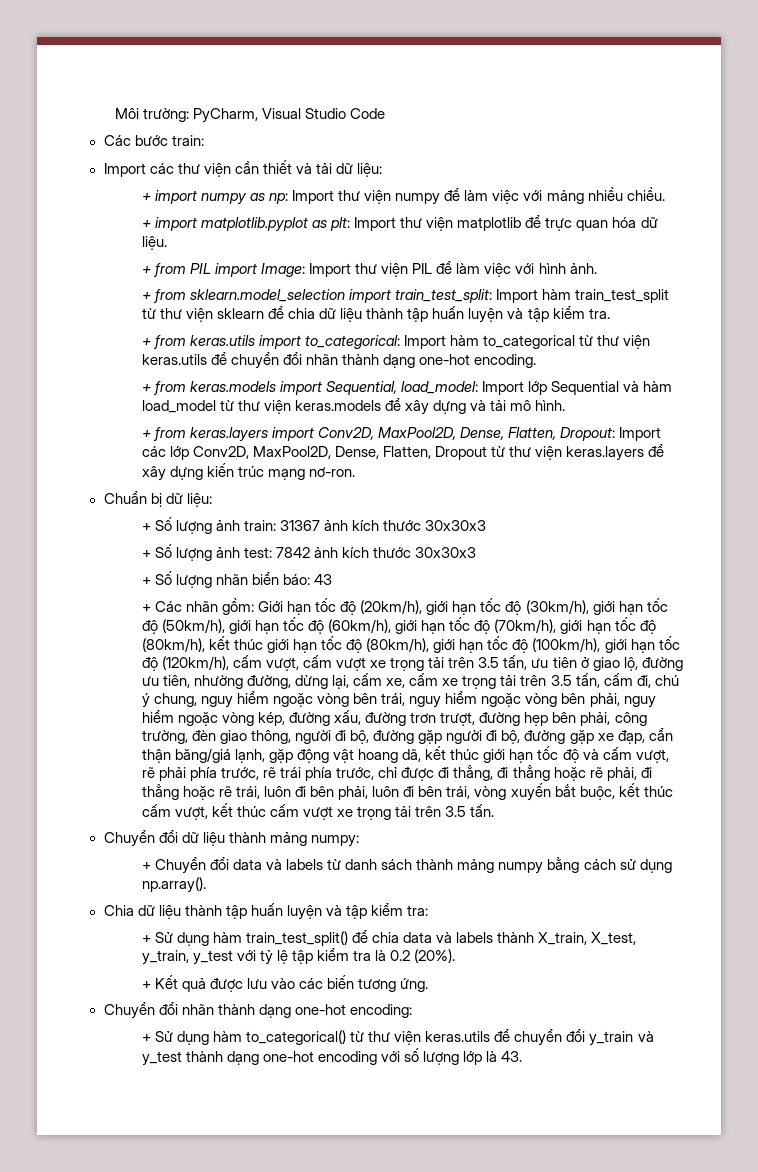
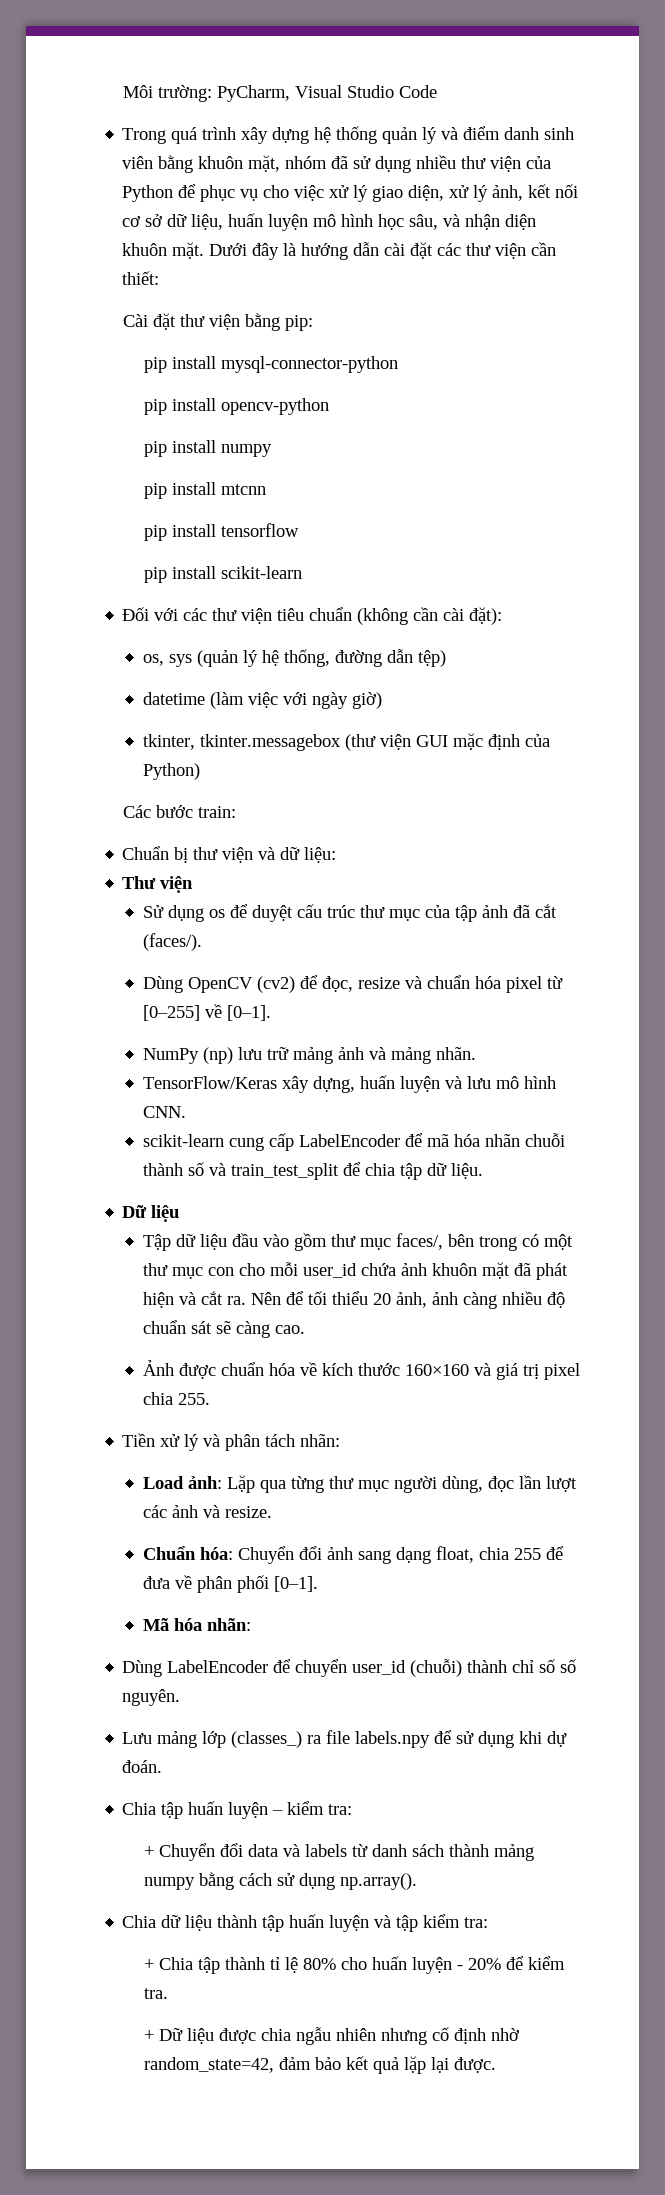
+ Trong quá trình xây dựng hệ thống quản lý và điểm danh sinh viên bằng khuôn mặt, nhóm đã sử dụng nhiều thư viện của Python để phục vụ cho việc xử lý giao diện, xử lý ảnh, kết nối cơ sở dữ liệu, huấn luyện mô hình học sâu, và nhận diện khuôn mặt. Dưới đây là hướng dẫn cài đặt các thư viện cần thiết:
+ Cài đặt thư viện bằng pip:
+ pip install mysql-connector-python
+ pip install opencv-python
+ pip install numpy
+ pip install mtcnn
+ pip install tensorflow
+ pip install scikit-learn
+ Đối với các thư viện tiêu chuẩn (không cần cài đặt):
+ os, sys (quản lý hệ thống, đường dẫn tệp)
+ datetime (làm việc với ngày giờ)
+ tkinter, tkinter.messagebox (thư viện GUI mặc định của Python)
  Các bước train:
- Import các thư viện cần thiết và tải dữ liệu:
- + import numpy as np: Import thư viện numpy để làm việc với mảng nhiều chiều.
- + import matplotlib.pyplot as plt: Import thư viện matplotlib để trực quan hóa dữ liệu.
- + from PIL import Image: Import thư viện PIL để làm việc với hình ảnh.
- + from sklearn.model_selection import train_test_split: Import hàm train_test_split từ thư viện sklearn để chia dữ liệu thành tập huấn luyện và tập kiểm tra.
- + from keras.utils import to_categorical: Import hàm to_categorical từ thư viện keras.utils để chuyển đổi nhãn thành dạng one-hot encoding.
- + from keras.models import Sequential, load_model: Import lớp Sequential và hàm load_model từ thư viện keras.models để xây dựng và tải mô hình.
- + from keras.layers import Conv2D, MaxPool2D, Dense, Flatten, Dropout: Import các lớp Conv2D, MaxPool2D, Dense, Flatten, Dropout từ thư viện keras.layers để xây dựng kiến trúc mạng nơ-ron.
- Chuẩn bị dữ liệu:
- + Số lượng ảnh train: 31367 ảnh kích thước 30x30x3
- + Số lượng ảnh test: 7842 ảnh kích thước 30x30x3
- + Số lượng nhãn biển báo: 43
- + Các nhãn gồm: Giới hạn tốc độ (20km/h), giới hạn tốc độ (30km/h), giới hạn tốc độ (50km/h), giới hạn tốc độ (60km/h), giới hạn tốc độ (70km/h), giới hạn tốc độ (80km/h), kết thúc giới hạn tốc độ (80km/h), giới hạn tốc độ (100km/h), giới hạn tốc độ (120km/h), cấm vượt, cấm vượt xe trọng tải trên 3.5 tấn, ưu tiên ở giao lộ, đường ưu tiên, nhường đường, dừng lại, cấm xe, cấm xe trọng tải trên 3.5 tấn, cấm đi, chú ý chung, nguy hiểm ngoặc vòng bên trái, nguy hiểm ngoặc vòng bên phải, nguy hiểm ngoặc vòng kép, đường xấu, đường trơn trượt, đường hẹp bên phải, công trường, đèn giao thông, người đi bộ, đường gặp người đi bộ, đường gặp xe đạp, cẩn thận băng/giá lạnh, gặp động vật hoang dã, kết thúc giới hạn tốc độ và cấm vượt, rẽ phải phía trước, rẽ trái phía trước, chỉ được đi thẳng, đi thẳng hoặc rẽ phải, đi thẳng hoặc rẽ trái, luôn đi bên phải, luôn đi bên trái, vòng xuyến bắt buộc, kết thúc cấm vượt, kết thúc cấm vượt xe trọng tải trên 3.5 tấn.
- Chuyển đổi dữ liệu thành mảng numpy:
+ Chuẩn bị thư viện và dữ liệu:
+ Thư viện
+ Sử dụng os để duyệt cấu trúc thư mục của tập ảnh đã cắt (faces/).
+ Dùng OpenCV (cv2) để đọc, resize và chuẩn hóa pixel từ [0–255] về [0–1].
+ NumPy (np) lưu trữ mảng ảnh và mảng nhãn.
+ TensorFlow/Keras xây dựng, huấn luyện và lưu mô hình CNN.
+ scikit-learn cung cấp LabelEncoder để mã hóa nhãn chuỗi thành số và train_test_split để chia tập dữ liệu.
+ Dữ liệu
+ Tập dữ liệu đầu vào gồm thư mục faces/, bên trong có một thư mục con cho mỗi user_id chứa ảnh khuôn mặt đã phát hiện và cắt ra. Nên để tối thiểu 20 ảnh, ảnh càng nhiều độ chuẩn sát sẽ càng cao.
+ Ảnh được chuẩn hóa về kích thước 160×160 và giá trị pixel chia 255.
+ Tiền xử lý và phân tách nhãn:
+ Load ảnh: Lặp qua từng thư mục người dùng, đọc lần lượt các ảnh và resize.
+ Chuẩn hóa: Chuyển đổi ảnh sang dạng float, chia 255 để đưa về phân phối [0–1].
+ Mã hóa nhãn:
+ Dùng LabelEncoder để chuyển user_id (chuỗi) thành chỉ số số nguyên.
+ Lưu mảng lớp (classes_) ra file labels.npy để sử dụng khi dự đoán.
+ Chia tập huấn luyện – kiểm tra:
- + Sử dụng hàm train_test_split() để chia data và labels thành X_train, X_test, y_train, y_test với tỷ lệ tập kiểm tra là 0.2 (20%).
- + Kết quả được lưu vào các biến tương ứng.
- Chuyển đổi nhãn thành dạng one-hot encoding:
- + Sử dụng hàm to_categorical() từ thư viện keras.utils để chuyển đổi y_train và y_test thành dạng one-hot encoding với số lượng lớp là 43.
+ + Chia tập thành tỉ lệ 80% cho huấn luyện - 20% để kiểm tra.
+ + Dữ liệu được chia ngẫu nhiên nhưng cố định nhờ random_state=42, đảm bảo kết quả lặp lại được.

